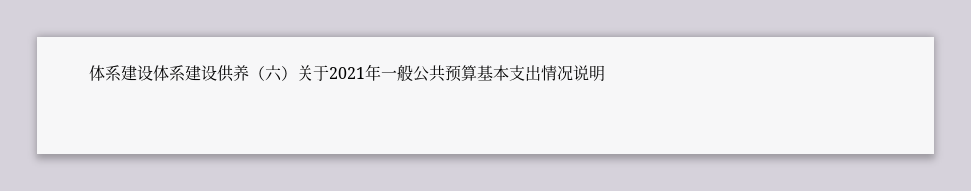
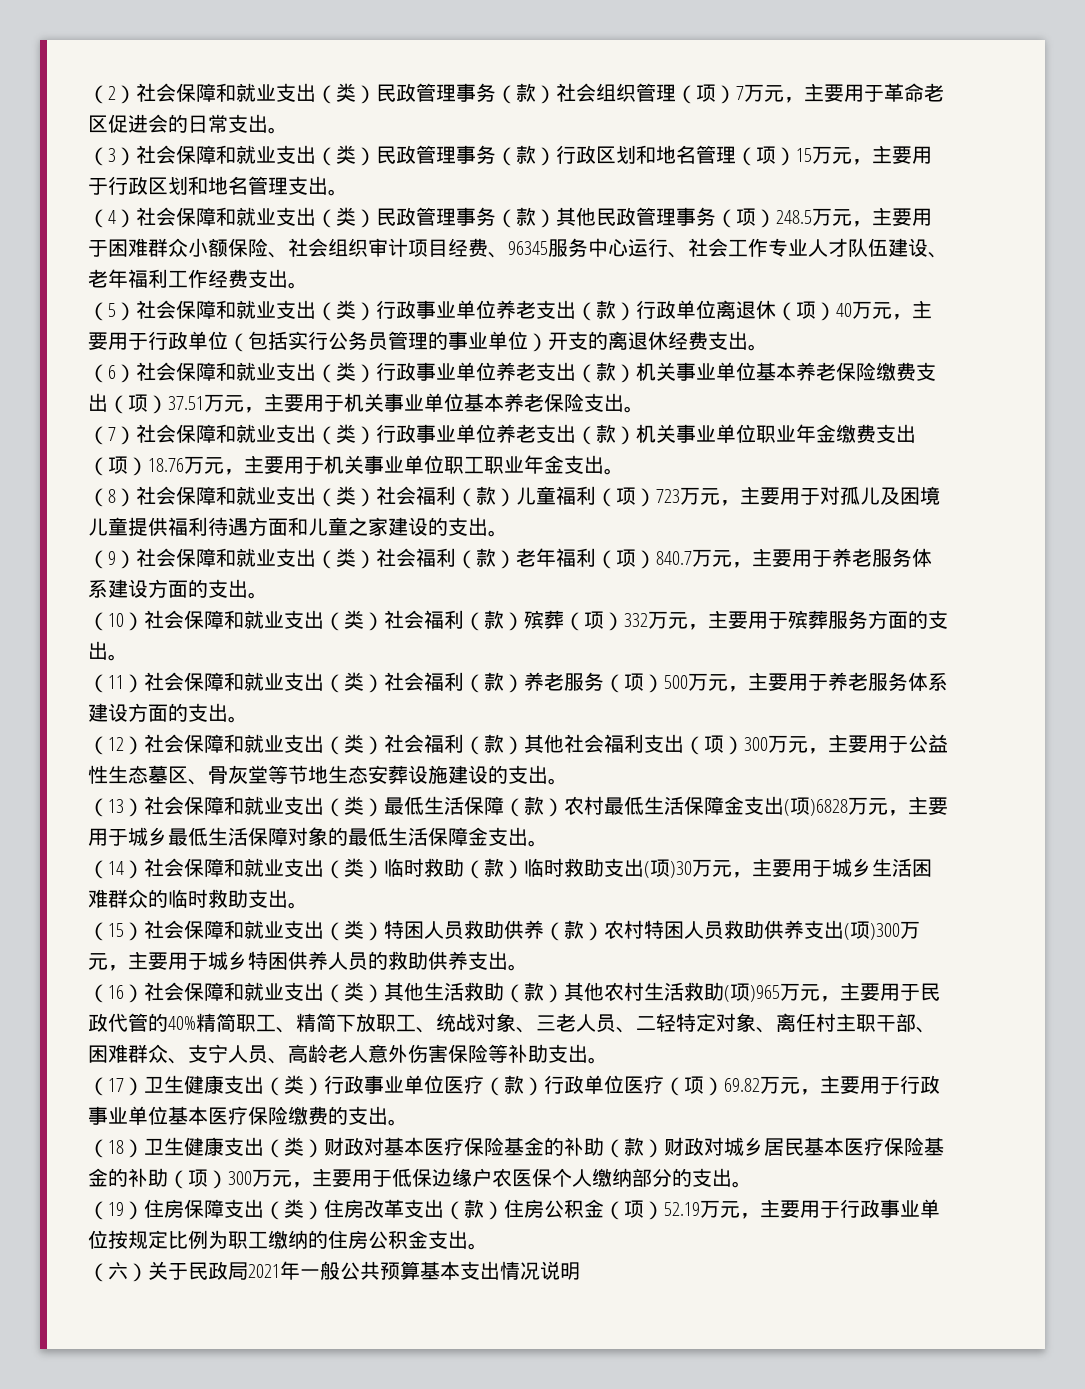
- 体系建设体系建设供养（六）关于2021年一般公共预算基本支出情况说明
+ （2）社会保障和就业支出（类）民政管理事务（款）社会组织管理（项）7万元，主要用于革命老区促进会的日常支出。
+ （3）社会保障和就业支出（类）民政管理事务（款）行政区划和地名管理（项）15万元，主要用于行政区划和地名管理支出。
+ （4）社会保障和就业支出（类）民政管理事务（款）其他民政管理事务（项）248.5万元，主要用于困难群众小额保险、社会组织审计项目经费、96345服务中心运行、社会工作专业人才队伍建设、老年福利工作经费支出。
+ （5）社会保障和就业支出（类）行政事业单位养老支出（款）行政单位离退休（项）40万元，主要用于行政单位（包括实行公务员管理的事业单位）开支的离退休经费支出。
+ （6）社会保障和就业支出（类）行政事业单位养老支出（款）机关事业单位基本养老保险缴费支出（项）37.51万元，主要用于机关事业单位基本养老保险支出。
+ （7）社会保障和就业支出（类）行政事业单位养老支出（款）机关事业单位职业年金缴费支出（项）18.76万元，主要用于机关事业单位职工职业年金支出。
+ （8）社会保障和就业支出（类）社会福利（款）儿童福利（项）723万元，主要用于对孤儿及困境儿童提供福利待遇方面和儿童之家建设的支出。
+ （9）社会保障和就业支出（类）社会福利（款）老年福利（项）840.7万元，主要用于养老服务体系建设方面的支出。
+ （10）社会保障和就业支出（类）社会福利（款）殡葬（项）332万元，主要用于殡葬服务方面的支出。
+ （11）社会保障和就业支出（类）社会福利（款）养老服务（项）500万元，主要用于养老服务体系建设方面的支出。
+ （12）社会保障和就业支出（类）社会福利（款）其他社会福利支出（项）300万元，主要用于公益性生态墓区、骨灰堂等节地生态安葬设施建设的支出。
+ （13）社会保障和就业支出（类）最低生活保障（款）农村最低生活保障金支出(项)6828万元，主要用于城乡最低生活保障对象的最低生活保障金支出。
+ （14）社会保障和就业支出（类）临时救助（款）临时救助支出(项)30万元，主要用于城乡生活困难群众的临时救助支出。
+ （15）社会保障和就业支出（类）特困人员救助供养（款）农村特困人员救助供养支出(项)300万元，主要用于城乡特困供养人员的救助供养支出。
+ （16）社会保障和就业支出（类）其他生活救助（款）其他农村生活救助(项)965万元，主要用于民政代管的40%精简职工、精简下放职工、统战对象、三老人员、二轻特定对象、离任村主职干部、困难群众、支宁人员、高龄老人意外伤害保险等补助支出。
+ （17）卫生健康支出（类）行政事业单位医疗（款）行政单位医疗（项）69.82万元，主要用于行政事业单位基本医疗保险缴费的支出。
+ （18）卫生健康支出（类）财政对基本医疗保险基金的补助（款）财政对城乡居民基本医疗保险基金的补助（项）300万元，主要用于低保边缘户农医保个人缴纳部分的支出。
+ （19）住房保障支出（类）住房改革支出（款）住房公积金（项）52.19万元，主要用于行政事业单位按规定比例为职工缴纳的住房公积金支出。
+ （六）关于民政局2021年一般公共预算基本支出情况说明

